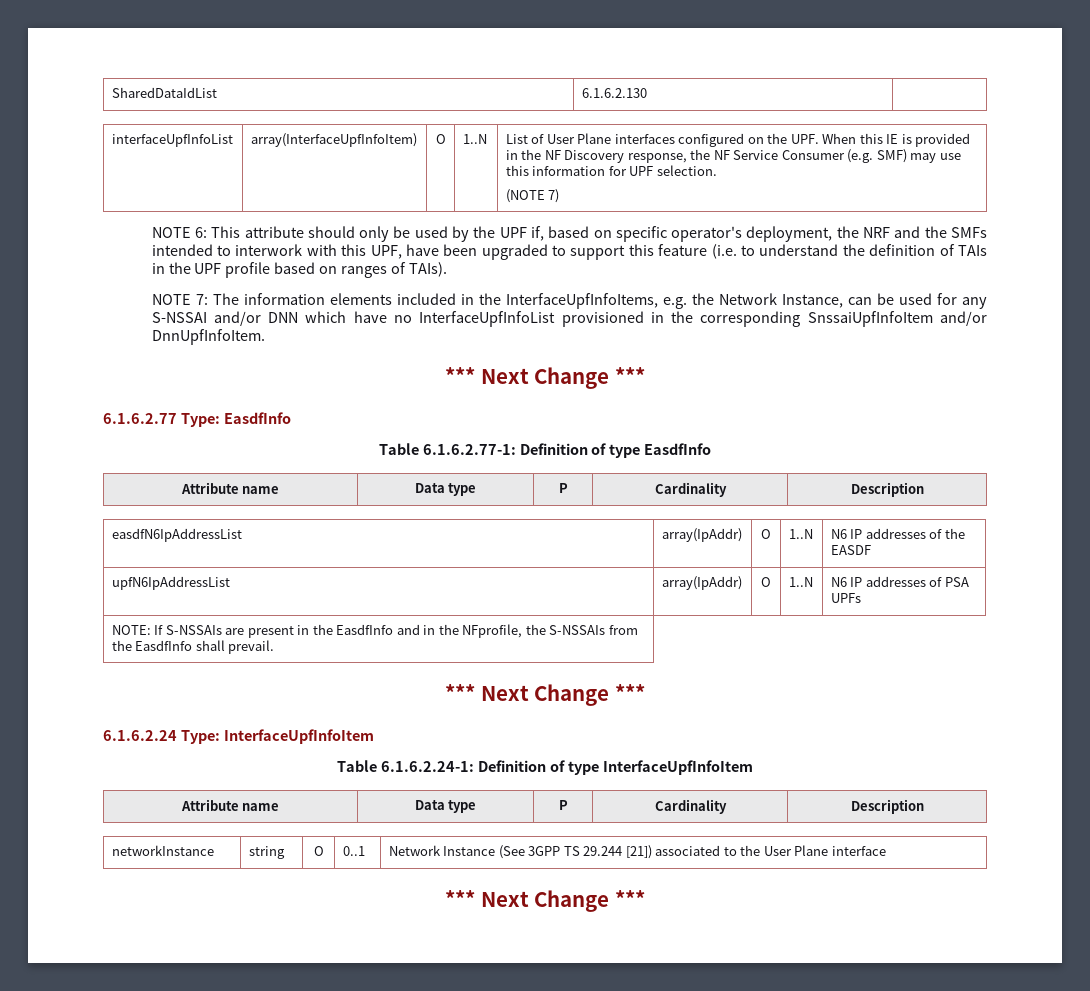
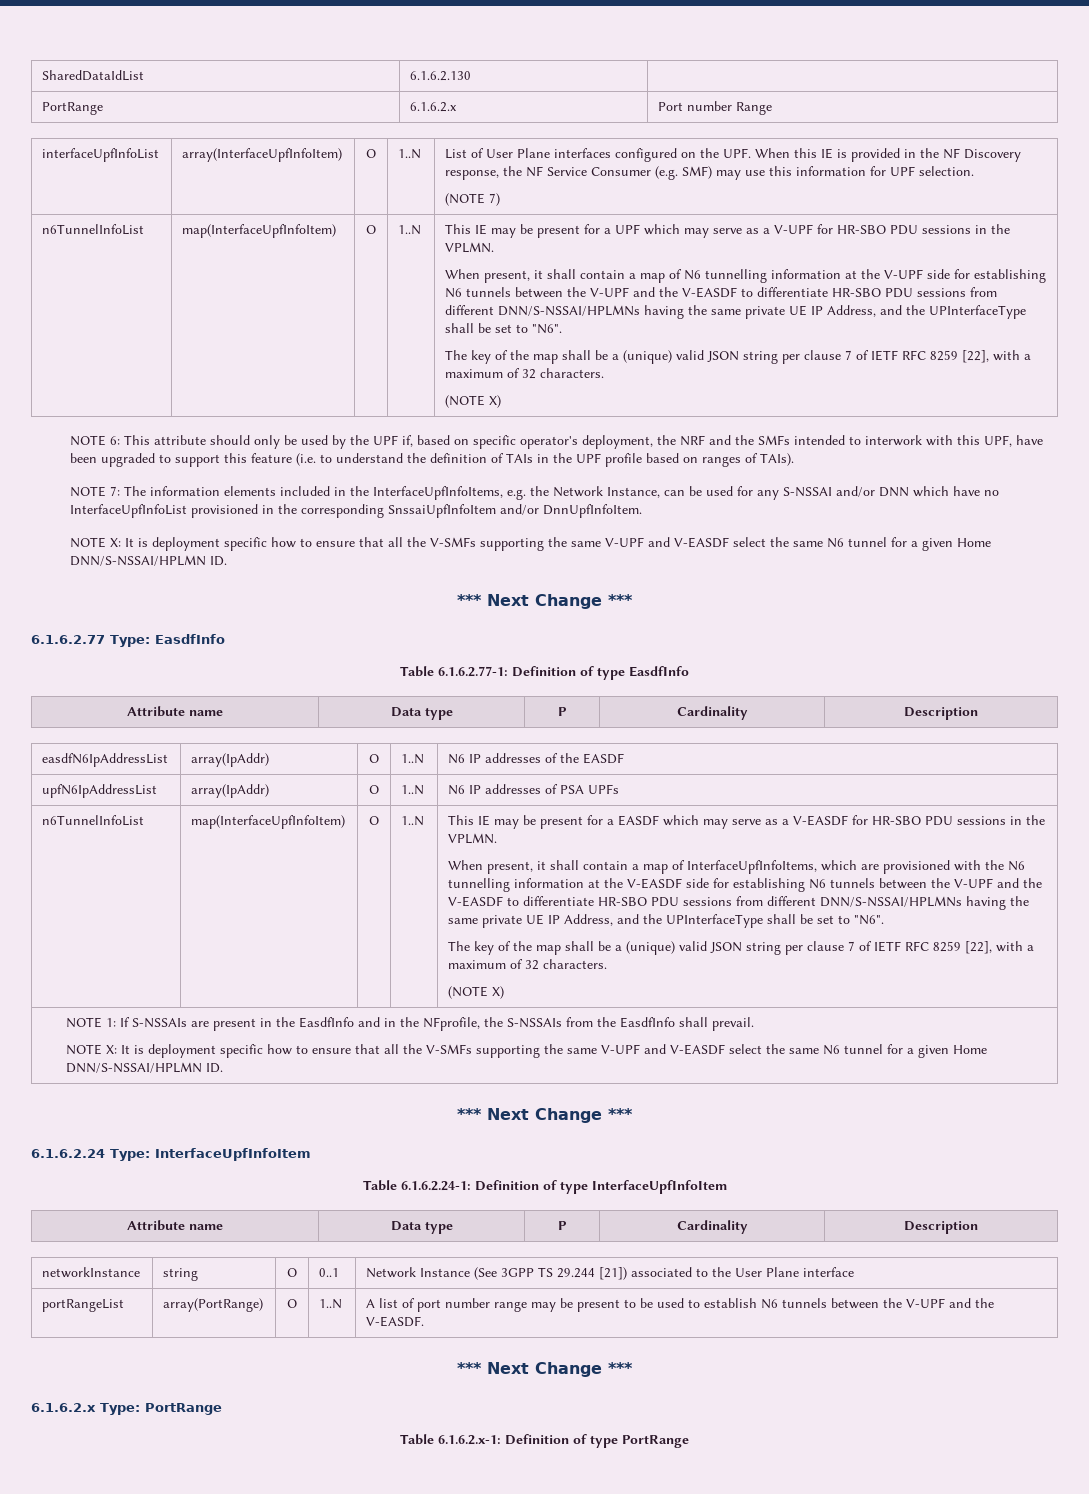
+ PortRange | 6.1.6.2.x | Port number Range
+ n6TunnelInfoList | map(InterfaceUpfInfoItem) | O | 1..N | This IE may be present for a UPF which may serve as a V-UPF for HR-SBO PDU sessions in the VPLMN.
+ When present, it shall contain a map of N6 tunnelling information at the V-UPF side for establishing N6 tunnels between the V-UPF and the V-EASDF to differentiate HR-SBO PDU sessions from different DNN/S-NSSAI/HPLMNs having the same private UE IP Address, and the UPInterfaceType shall be set to "N6".
+ The key of the map shall be a (unique) valid JSON string per clause 7 of IETF RFC 8259 [22], with a maximum of 32 characters.
+ (NOTE X)
  NOTE 7: The information elements included in the InterfaceUpfInfoItems, e.g. the Network Instance, can be used for any S-NSSAI and/or DNN which have no InterfaceUpfInfoList provisioned in the corresponding SnssaiUpfInfoItem and/or DnnUpfInfoItem.
+ NOTE X: It is deployment specific how to ensure that all the V-SMFs supporting the same V-UPF and V-EASDF select the same N6 tunnel for a given Home DNN/S-NSSAI/HPLMN ID.
- NOTE: If S-NSSAIs are present in the EasdfInfo and in the NFprofile, the S-NSSAIs from the EasdfInfo shall prevail.
+ n6TunnelInfoList | map(InterfaceUpfInfoItem) | O | 1..N | This IE may be present for a EASDF which may serve as a V-EASDF for HR-SBO PDU sessions in the VPLMN.
+ When present, it shall contain a map of InterfaceUpfInfoItems, which are provisioned with the N6 tunnelling information at the V-EASDF side for establishing N6 tunnels between the V-UPF and the V-EASDF to differentiate HR-SBO PDU sessions from different DNN/S-NSSAI/HPLMNs having the same private UE IP Address, and the UPInterfaceType shall be set to "N6".
+ The key of the map shall be a (unique) valid JSON string per clause 7 of IETF RFC 8259 [22], with a maximum of 32 characters.
+ (NOTE X)
+ NOTE 1: If S-NSSAIs are present in the EasdfInfo and in the NFprofile, the S-NSSAIs from the EasdfInfo shall prevail.
+ NOTE X: It is deployment specific how to ensure that all the V-SMFs supporting the same V-UPF and V-EASDF select the same N6 tunnel for a given Home DNN/S-NSSAI/HPLMN ID.
  networkInstance | string | O | 0..1 | Network Instance (See 3GPP TS 29.244 [21]) associated to the User Plane interface
+ portRangeList | array(PortRange) | O | 1..N | A list of port number range may be present to be used to establish N6 tunnels between the V-UPF and the V-EASDF.
  *** Next Change ***
+ 6.1.6.2.x Type: PortRange
+ Table 6.1.6.2.x-1: Definition of type PortRange

